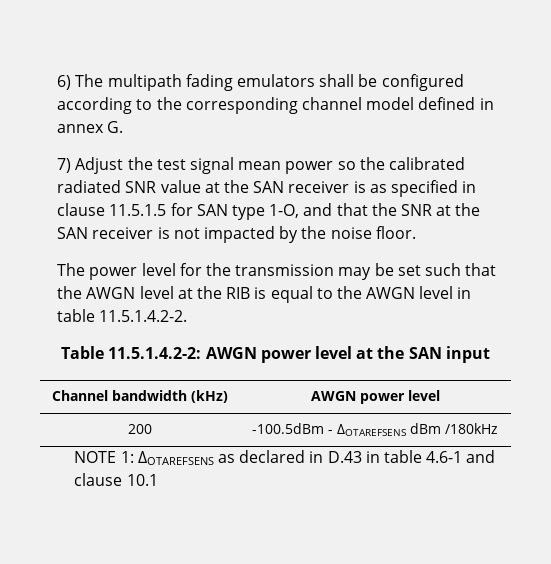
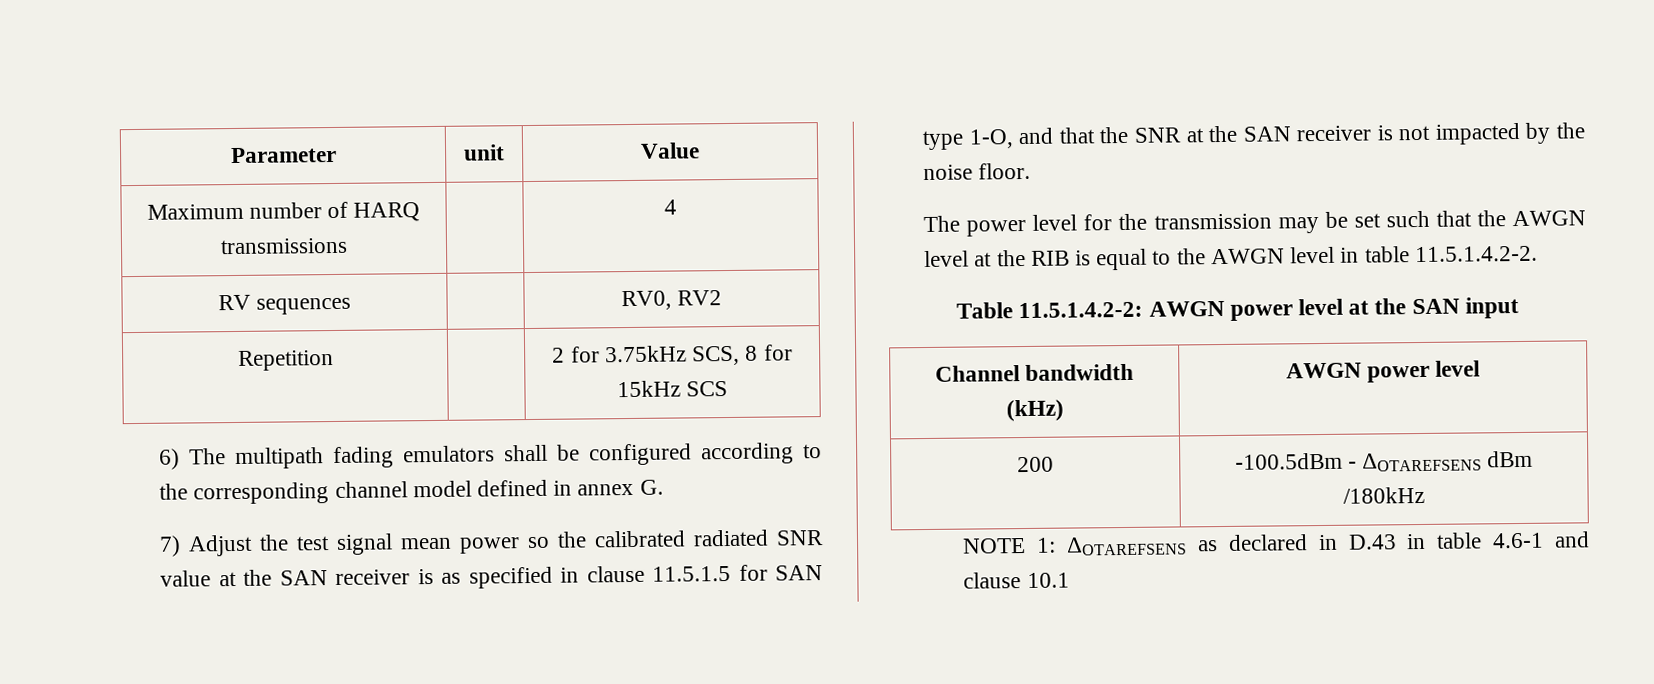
+ Parameter | unit | Value
+ Maximum number of HARQ transmissions | | 4
+ RV sequences | | RV0, RV2
+ Repetition | | 2 for 3.75kHz SCS, 8 for 15kHz SCS

